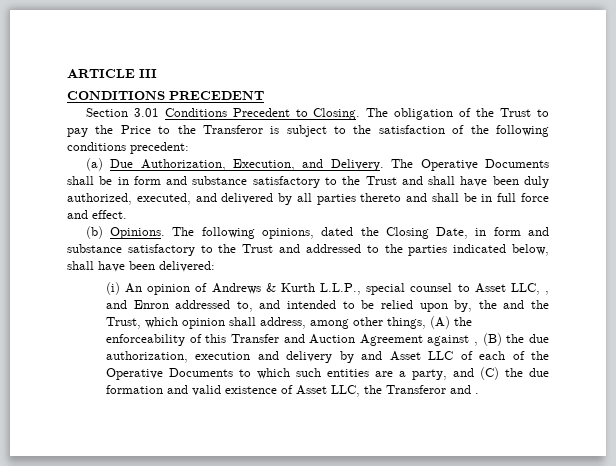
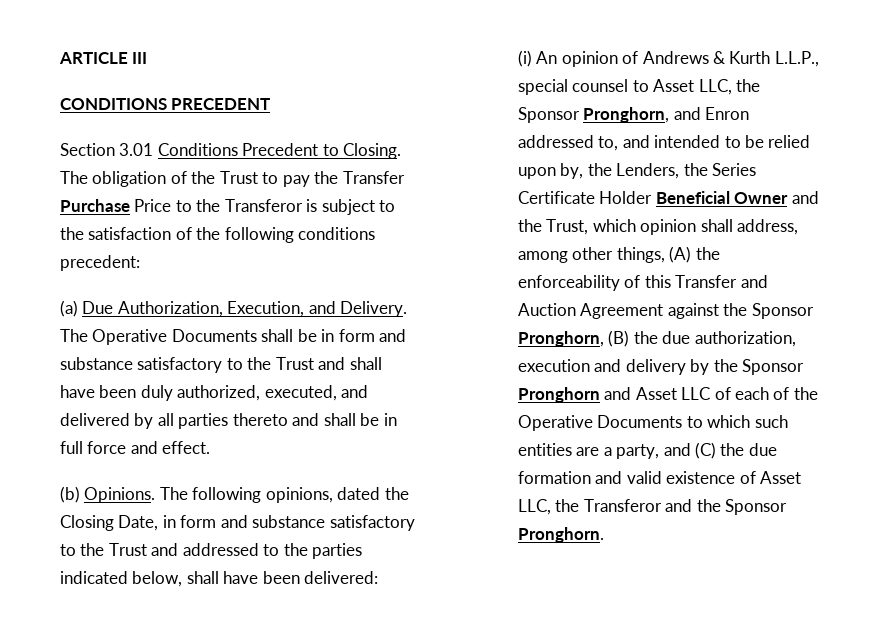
- The obligation of the Trust to pay the Price to the Transferor is subject to the satisfaction of the following conditions precedent:
+ The obligation of the Trust to pay the Transfer Purchase Price to the Transferor is subject to the satisfaction of the following conditions precedent:
- (i) An opinion of Andrews & Kurth L.L.P., special counsel to Asset LLC, , and Enron addressed to, and intended to be relied upon by, the and the Trust, which opinion shall address, among other things, (A) the enforceability of this Transfer and Auction Agreement against , (B) the due authorization, execution and delivery by and Asset LLC of each of the Operative Documents to which such entities are a party, and (C) the due formation and valid existence of Asset LLC, the Transferor and .
+ (i) An opinion of Andrews & Kurth L.L.P., special counsel to Asset LLC, the Sponsor Pronghorn, and Enron addressed to, and intended to be relied upon by, the Lenders, the Series Certificate Holder Beneficial Owner and the Trust, which opinion shall address, among other things, (A) the enforceability of this Transfer and Auction Agreement against the Sponsor Pronghorn, (B) the due authorization, execution and delivery by the Sponsor Pronghorn and Asset LLC of each of the Operative Documents to which such entities are a party, and (C) the due formation and valid existence of Asset LLC, the Transferor and the Sponsor Pronghorn.

